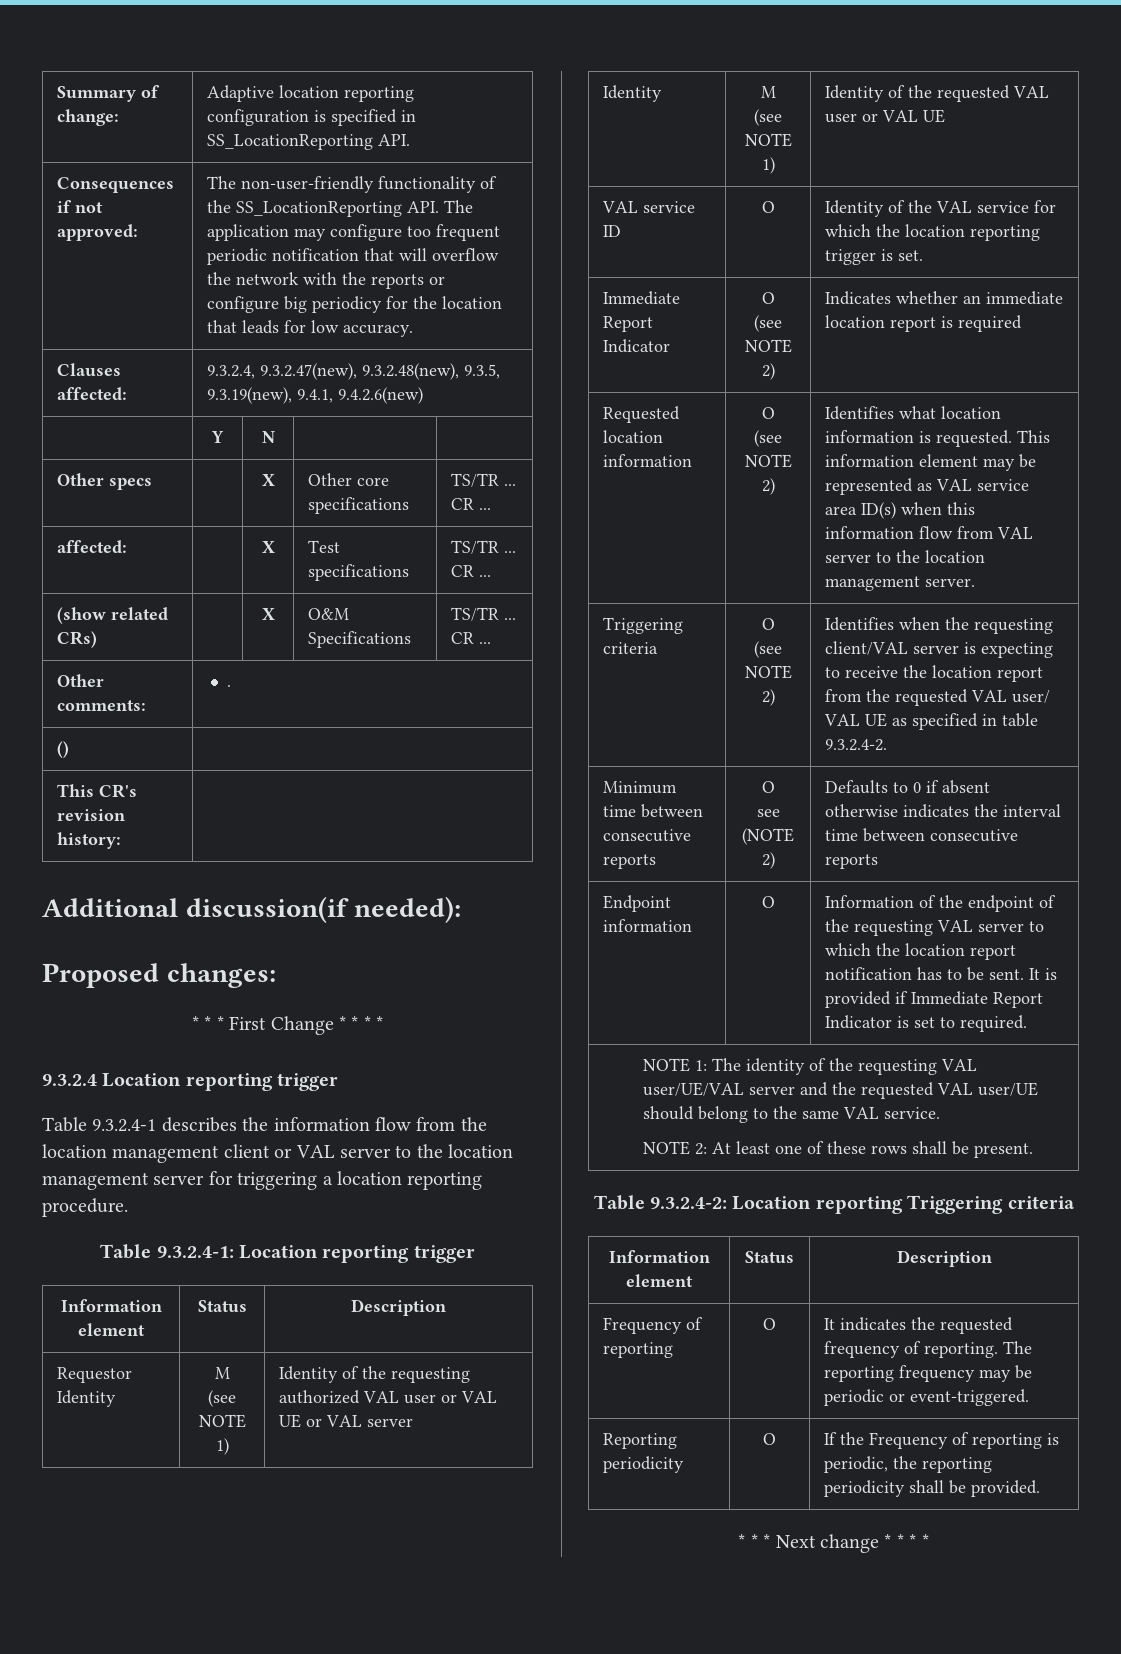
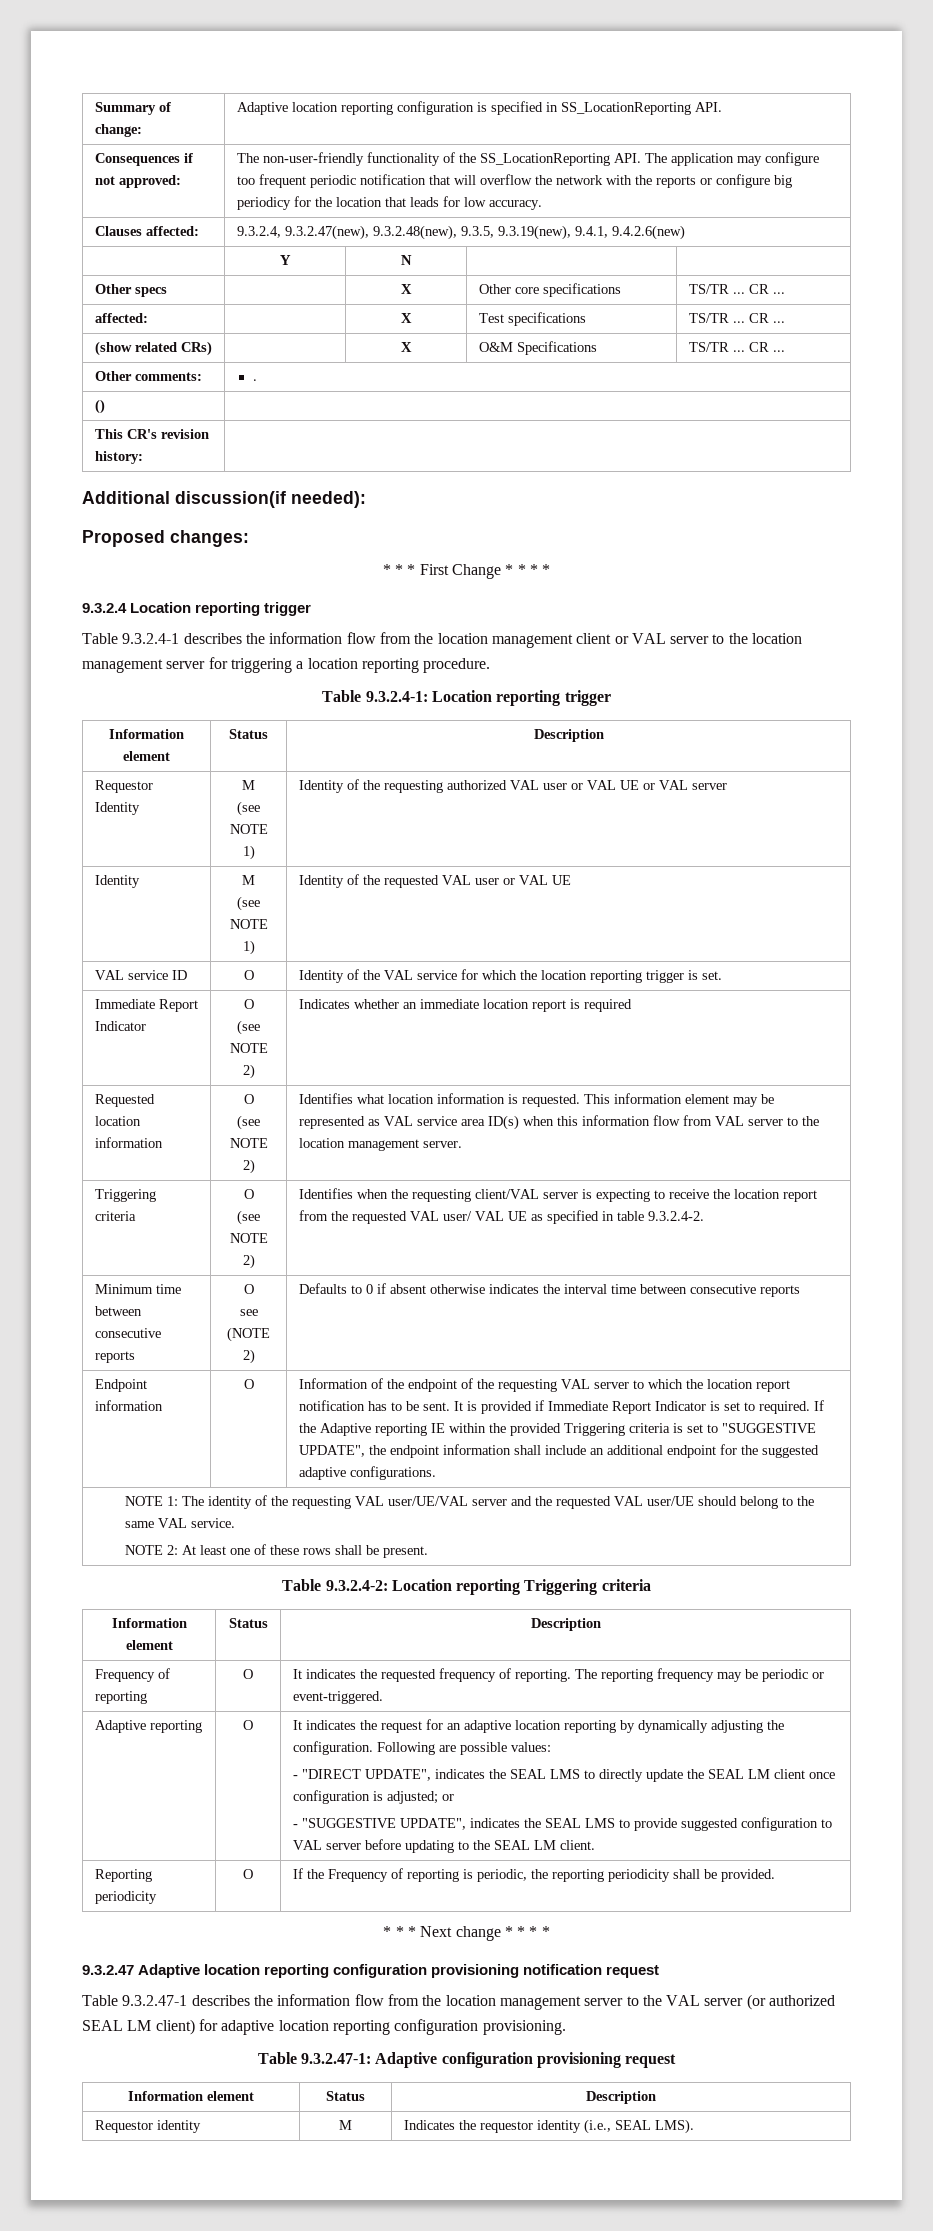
+ If the Adaptive reporting IE within the provided Triggering criteria is set to "SUGGESTIVE UPDATE", the endpoint information shall include an additional endpoint for the suggested adaptive configurations.
+ Adaptive reporting | O | It indicates the request for an adaptive location reporting by dynamically adjusting the configuration. Following are possible values:
+ - "DIRECT UPDATE", indicates the SEAL LMS to directly update the SEAL LM client once configuration is adjusted; or
+ - "SUGGESTIVE UPDATE", indicates the SEAL LMS to provide suggested configuration to VAL server before updating to the SEAL LM client.
+ 9.3.2.47 Adaptive location reporting configuration provisioning notification request
+ Table 9.3.2.47-1 describes the information flow from the location management server to the VAL server (or authorized SEAL LM client) for adaptive location reporting configuration provisioning.
+ Table 9.3.2.47-1: Adaptive configuration provisioning request
+ Information element | Status | Description
+ Requestor identity | M | Indicates the requestor identity (i.e., SEAL LMS).

